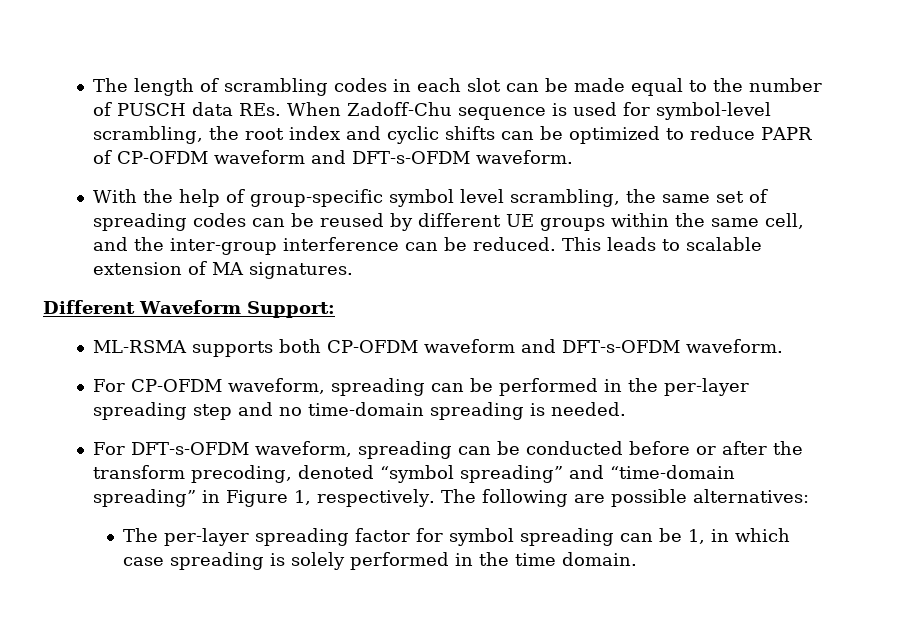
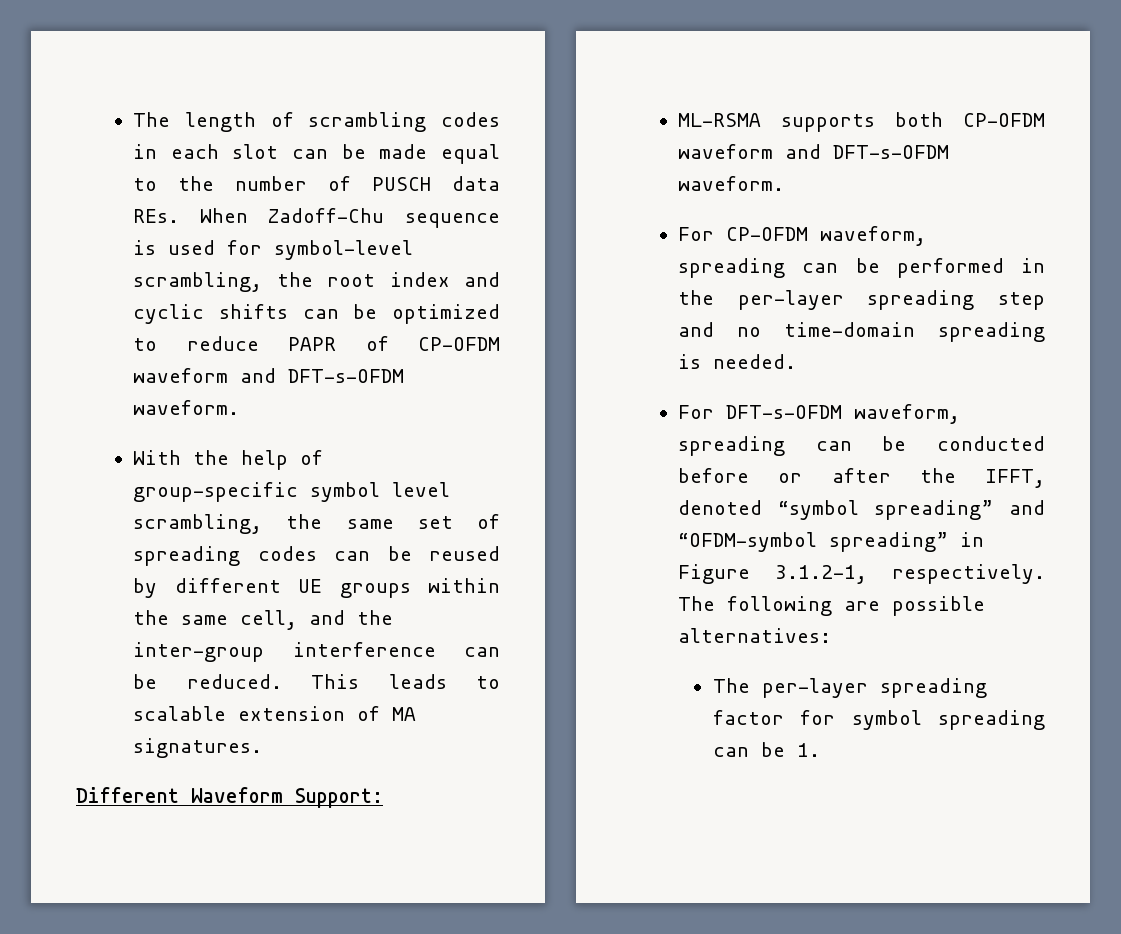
- For DFT-s-OFDM waveform, spreading can be conducted before or after the transform precoding, denoted “symbol spreading” and “time-domain spreading” in Figure 1, respectively.
+ For DFT-s-OFDM waveform, spreading can be conducted before or after the IFFT, denoted “symbol spreading” and “OFDM-symbol spreading” in Figure 3.1.2-1, respectively.
- The per-layer spreading factor for symbol spreading can be 1, in which case spreading is solely performed in the time domain.
+ The per-layer spreading factor for symbol spreading can be 1.

